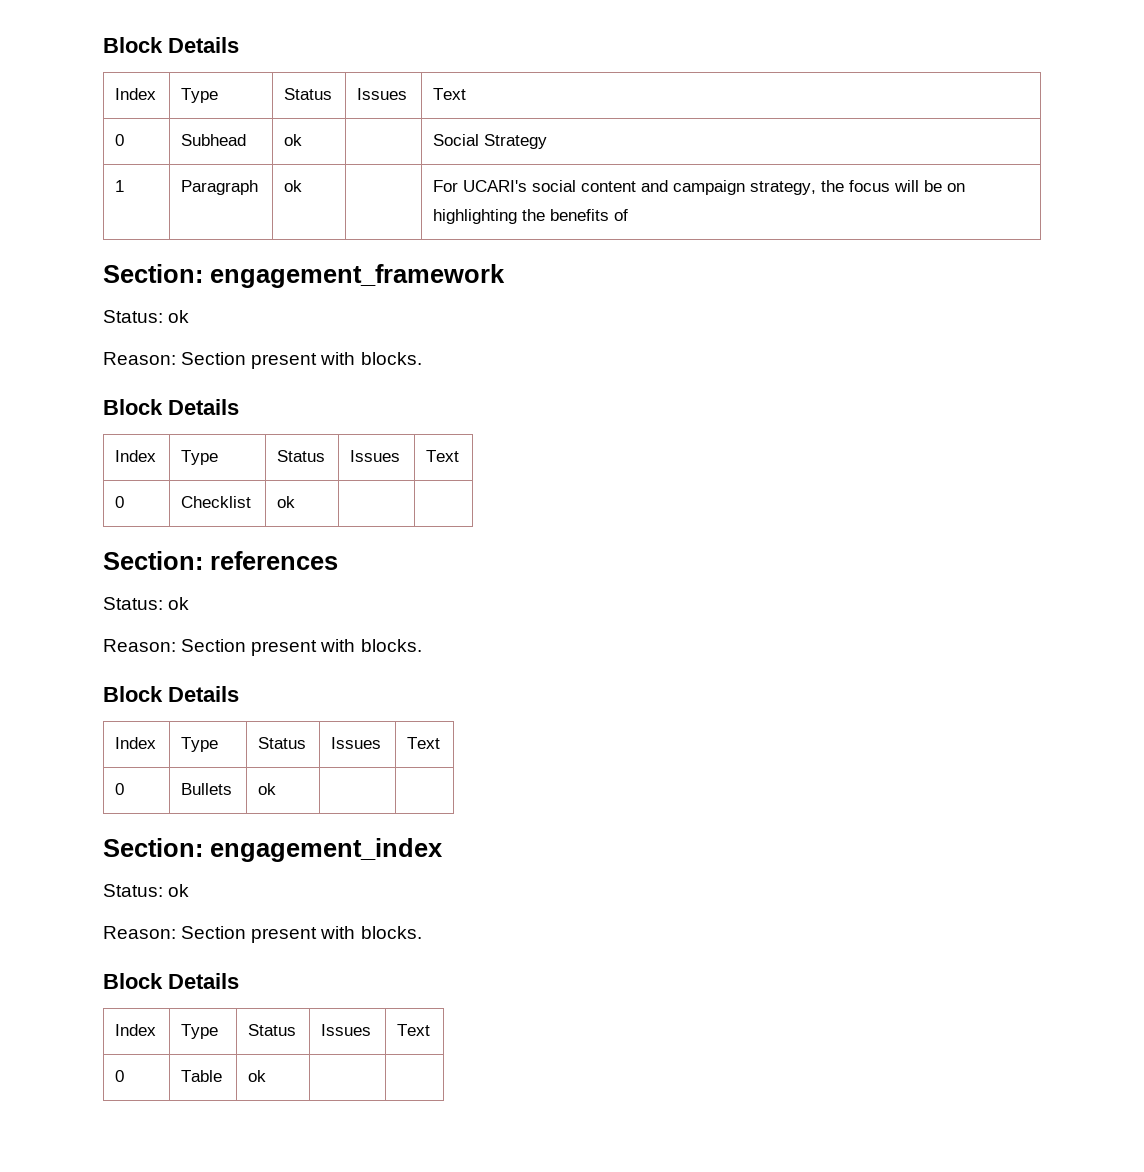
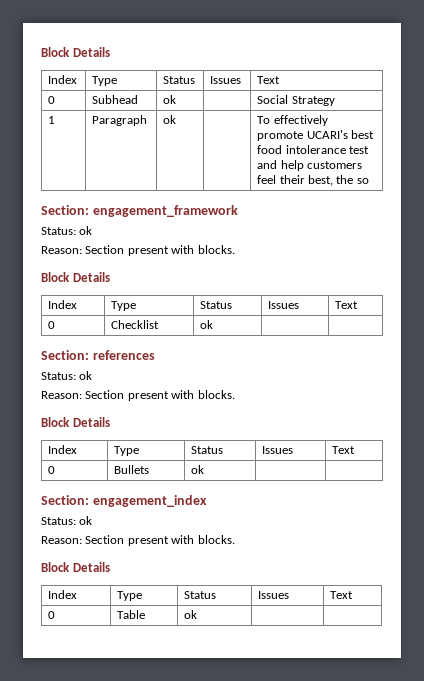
- 1 | Paragraph | ok | | For UCARI's social content and campaign strategy, the focus will be on highlighting the benefits of
+ 1 | Paragraph | ok | | To effectively promote UCARI's best food intolerance test and help customers feel their best, the so

